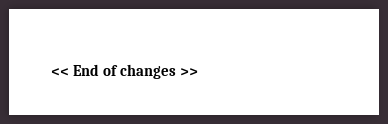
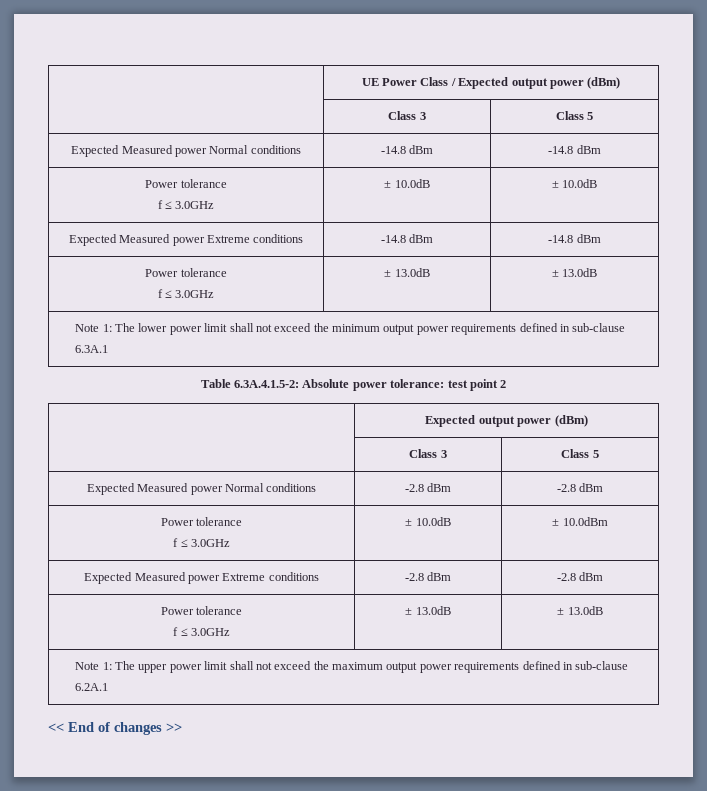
+ | UE Power Class / Expected output power (dBm)
+ | Class 3 | Class 5
+ Expected Measured power Normal conditions | -14.8 dBm | -14.8 dBm
+ Power tolerance
+ f ≤ 3.0GHz | ± 10.0dB | ± 10.0dB
+ Expected Measured power Extreme conditions | -14.8 dBm | -14.8 dBm
+ Power tolerance
+ f ≤ 3.0GHz | ± 13.0dB | ± 13.0dB
+ Note 1: The lower power limit shall not exceed the minimum output power requirements defined in sub-clause 6.3A.1
+ Table 6.3A.4.1.5-2: Absolute power tolerance: test point 2
+ | Expected output power (dBm)
+ | Class 3 | Class 5
+ Expected Measured power Normal conditions | -2.8 dBm | -2.8 dBm
+ Power tolerance
+ f ≤ 3.0GHz | ± 10.0dB | ± 10.0dBm
+ Expected Measured power Extreme conditions | -2.8 dBm | -2.8 dBm
+ Power tolerance
+ f ≤ 3.0GHz | ± 13.0dB | ± 13.0dB
+ Note 1: The upper power limit shall not exceed the maximum output power requirements defined in sub-clause 6.2A.1

